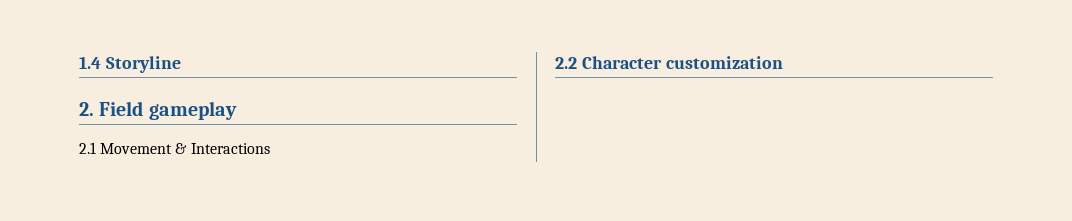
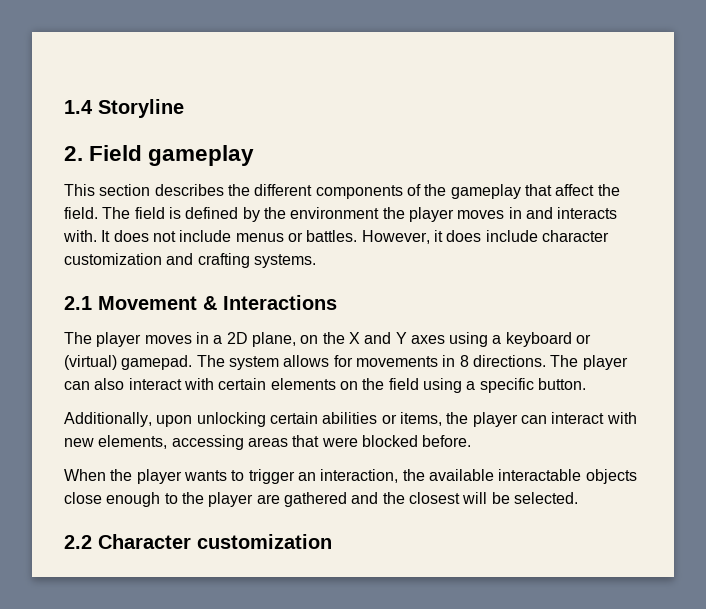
+ This section describes the different components of the gameplay that affect the field. The field is defined by the environment the player moves in and interacts with. It does not include menus or battles. However, it does include character customization and crafting systems.
  2.1 Movement & Interactions
+ The player moves in a 2D plane, on the X and Y axes using a keyboard or (virtual) gamepad. The system allows for movements in 8 directions. The player can also interact with certain elements on the field using a specific button.
+ Additionally, upon unlocking certain abilities or items, the player can interact with new elements, accessing areas that were blocked before.
+ When the player wants to trigger an interaction, the available interactable objects close enough to the player are gathered and the closest will be selected.

